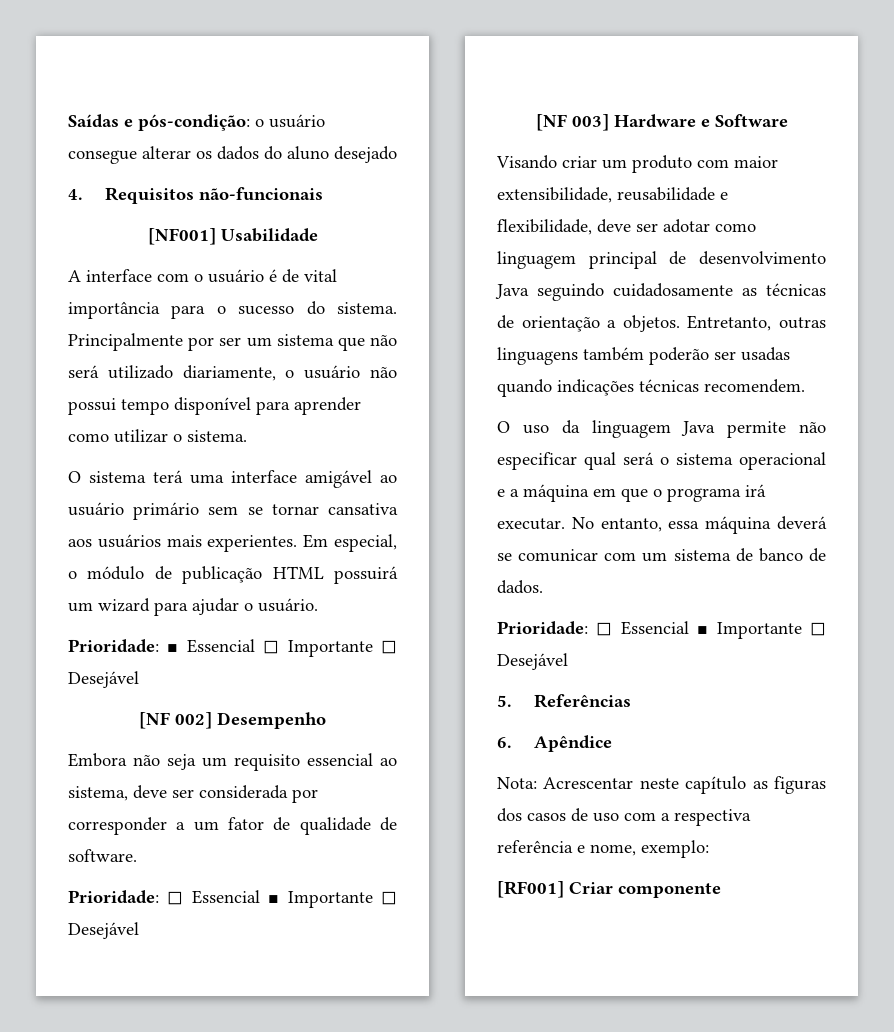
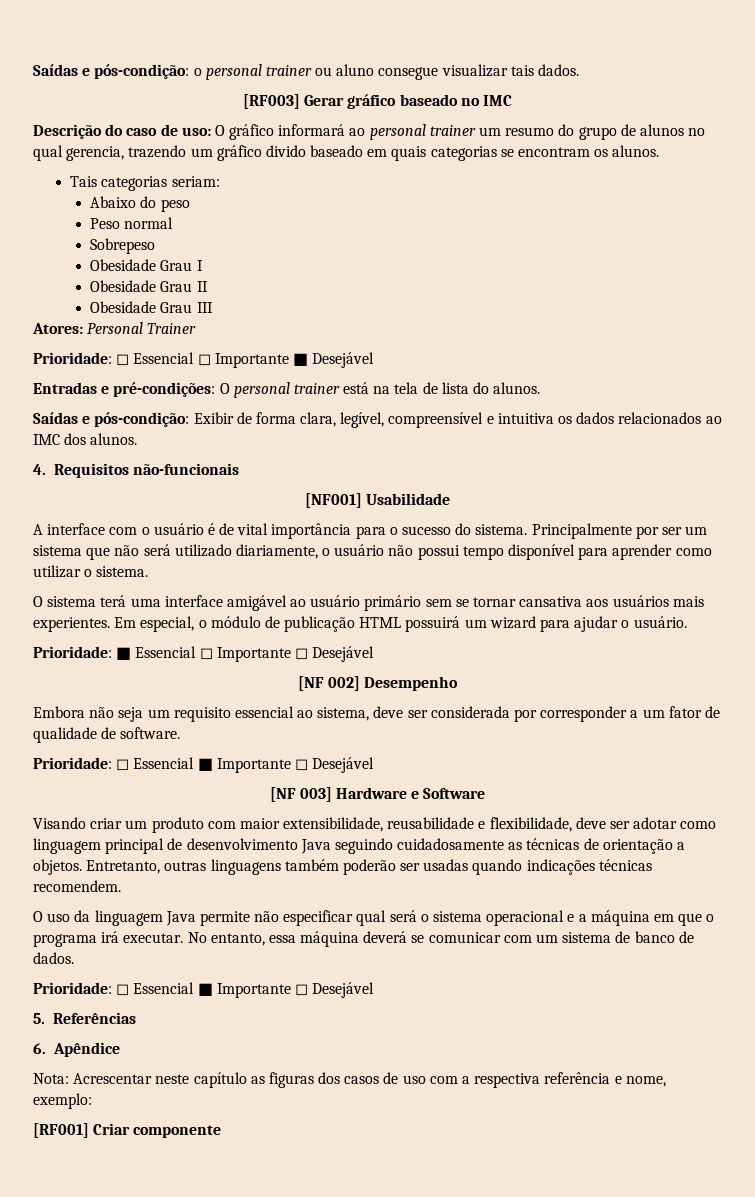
- Saídas e pós-condição: o usuário consegue alterar os dados do aluno desejado
+ Saídas e pós-condição: o personal trainer ou aluno consegue visualizar tais dados.
+ [RF003] Gerar gráfico baseado no IMC
+ Descrição do caso de uso: O gráfico informará ao personal trainer um resumo do grupo de alunos no qual gerencia, trazendo um gráfico divido baseado em quais categorias se encontram os alunos.
+ Tais categorias seriam:
+ Abaixo do peso
+ Peso normal
+ Sobrepeso
+ Obesidade Grau I
+ Obesidade Grau II
+ Obesidade Grau III
+ Atores: Personal Trainer
+ Prioridade: ◻ Essencial ◻ Importante ■ Desejável
+ Entradas e pré-condições: O personal trainer está na tela de lista do alunos.
+ Saídas e pós-condição: Exibir de forma clara, legível, compreensível e intuitiva os dados relacionados ao IMC dos alunos.

